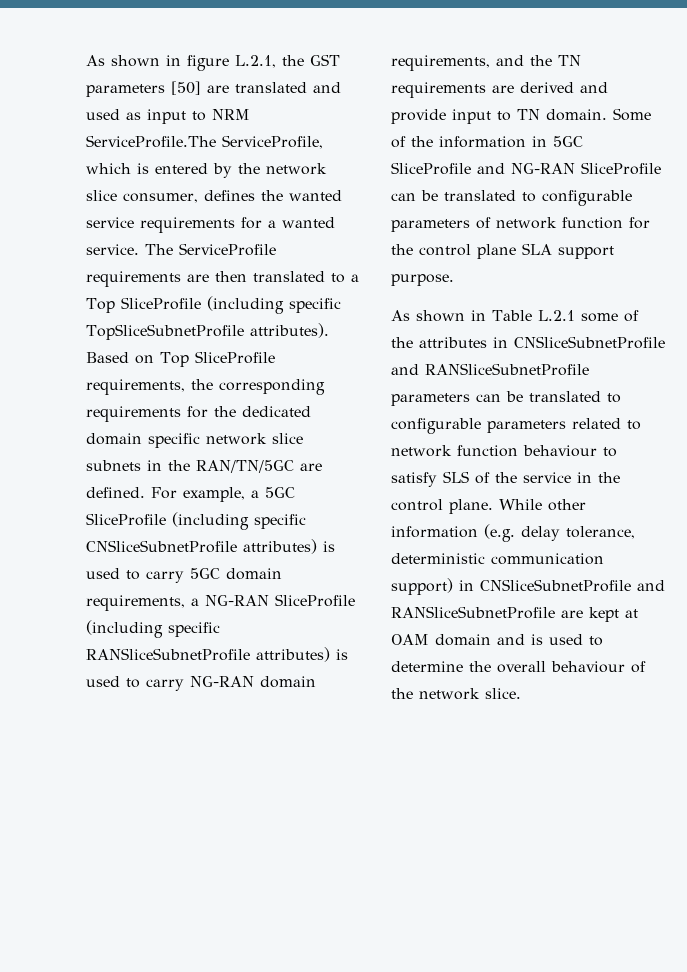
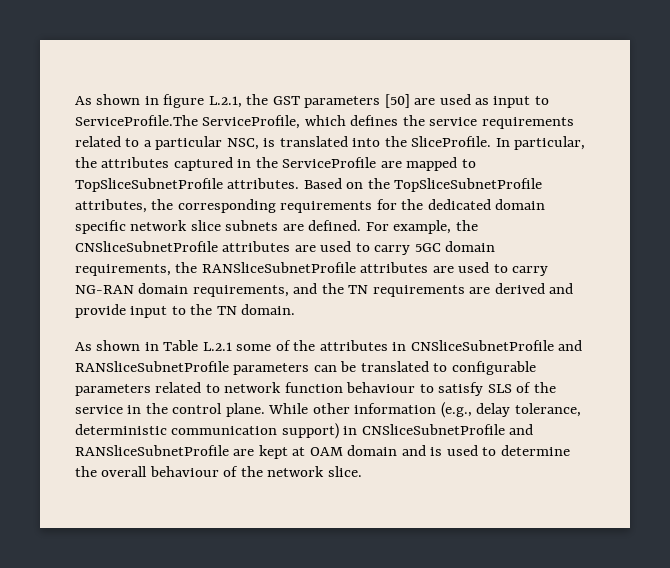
- As shown in figure L.2.1, the GST parameters [50] are translated and used as input to NRM ServiceProfile.The ServiceProfile, which is entered by the network slice consumer, defines the wanted service requirements for a wanted service. The ServiceProfile requirements are then translated to a Top SliceProfile (including specific TopSliceSubnetProfile attributes). Based on Top SliceProfile requirements, the corresponding requirements for the dedicated domain specific network slice subnets in the RAN/TN/5GC are defined.
+ As shown in figure L.2.1, the GST parameters [50] are used as input to ServiceProfile.The ServiceProfile, which defines the service requirements related to a particular NSC, is translated into the SliceProfile. In particular, the attributes captured in the ServiceProfile are mapped to TopSliceSubnetProfile attributes. Based on the TopSliceSubnetProfile attributes, the corresponding requirements for the dedicated domain specific network slice subnets are defined.
- For example, a 5GC SliceProfile (including specific CNSliceSubnetProfile attributes) is used to carry 5GC domain requirements, a NG-RAN SliceProfile (including specific RANSliceSubnetProfile attributes) is used to carry NG-RAN domain requirements, and the TN requirements are derived and provide input to TN domain. Some of the information in 5GC SliceProfile and NG-RAN SliceProfile can be translated to configurable parameters of network function for the control plane SLA support purpose.
+ For example, the CNSliceSubnetProfile attributes are used to carry 5GC domain requirements, the RANSliceSubnetProfile attributes are used to carry NG-RAN domain requirements, and the TN requirements are derived and provide input to the TN domain.
- While other information (e.g. delay tolerance, deterministic communication support) in CNSliceSubnetProfile and RANSliceSubnetProfile are kept at OAM domain and is used to determine the overall behaviour of the network slice.
+ While other information (e.g., delay tolerance, deterministic communication support) in CNSliceSubnetProfile and RANSliceSubnetProfile are kept at OAM domain and is used to determine the overall behaviour of the network slice.

